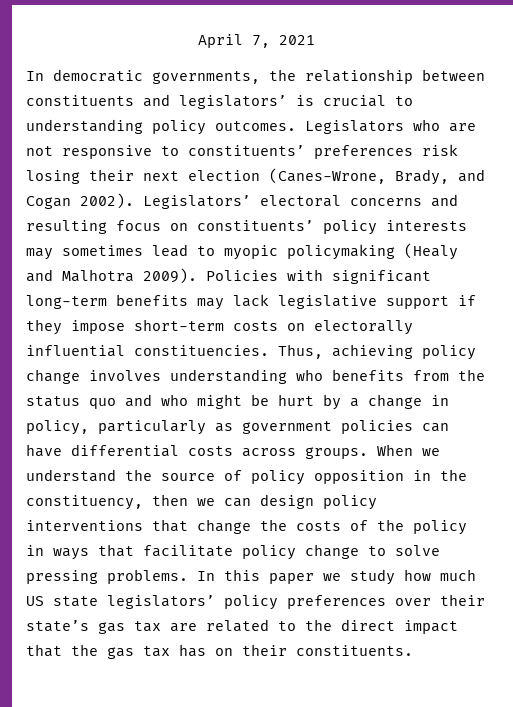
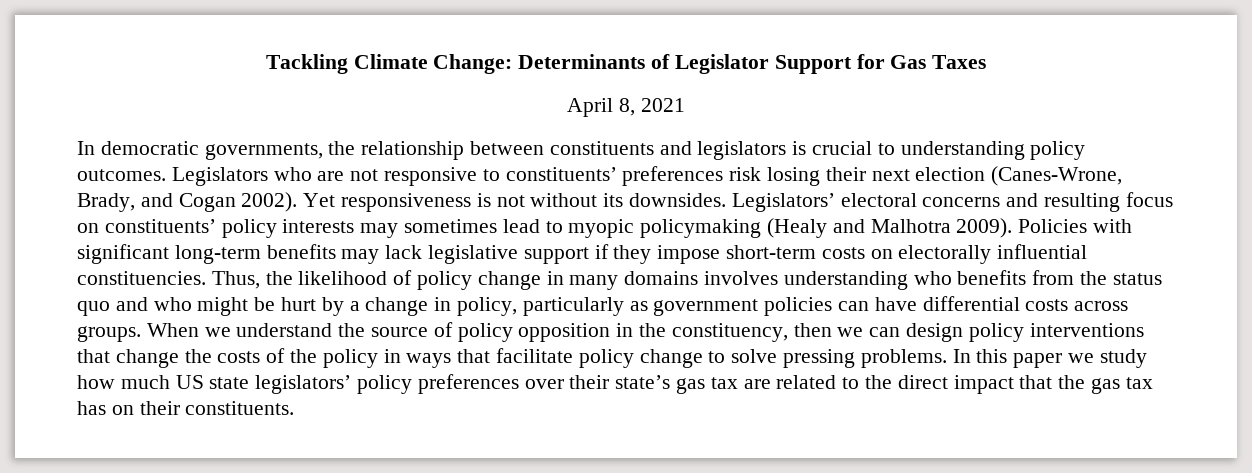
- April 7, 2021
+ Tackling Climate Change: Determinants of Legislator Support for Gas Taxes
+ April 8, 2021
- In democratic governments, the relationship between constituents and legislators’ is crucial to understanding policy outcomes.
+ In democratic governments, the relationship between constituents and legislators is crucial to understanding policy outcomes.
+ Yet responsiveness is not without its downsides.
- Thus, achieving policy change involves understanding who benefits from the status quo and who might be hurt by a change in policy, particularly as government policies can have differential costs across groups.
+ Thus, the likelihood of policy change in many domains involves understanding who benefits from the status quo and who might be hurt by a change in policy, particularly as government policies can have differential costs across groups.

